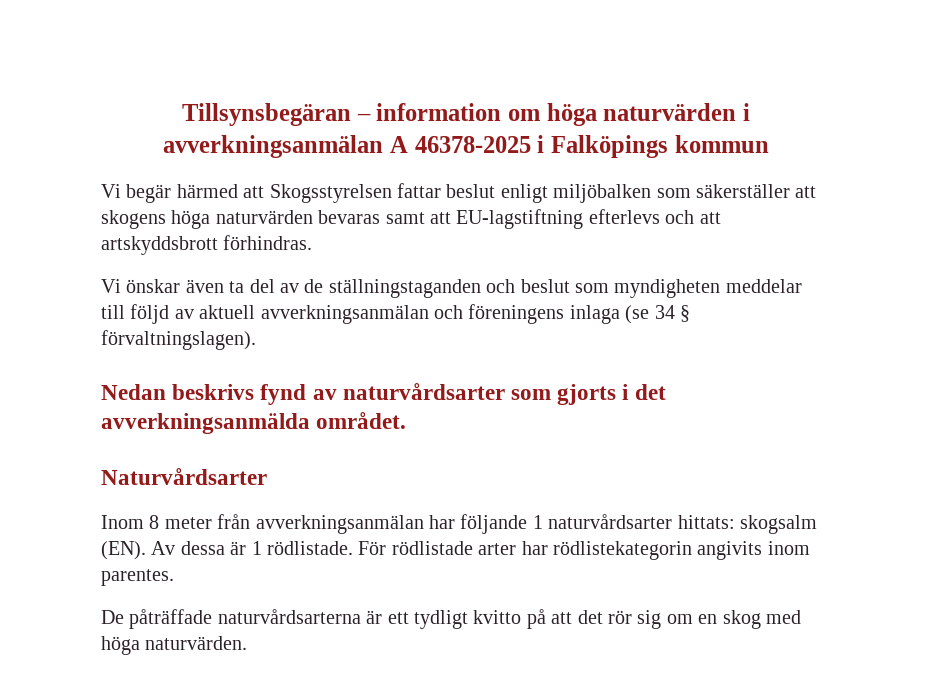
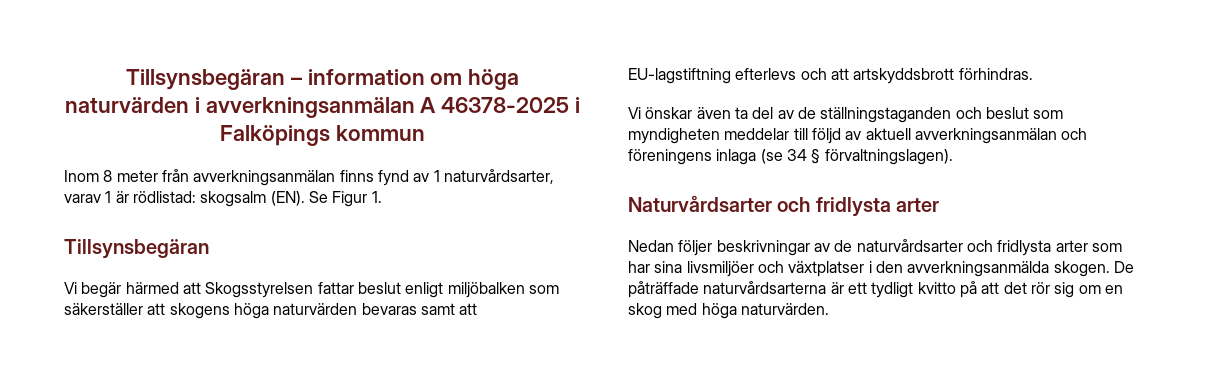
+ Inom 8 meter från avverkningsanmälan finns fynd av 1 naturvårdsarter, varav 1 är rödlistad: skogsalm (EN). Se Figur 1.
+ Tillsynsbegäran
- Nedan beskrivs fynd av naturvårdsarter som gjorts i det avverkningsanmälda området.
- Naturvårdsarter
- Inom 8 meter från avverkningsanmälan har följande 1 naturvårdsarter hittats: skogsalm (EN). Av dessa är 1 rödlistade. För rödlistade arter har rödlistekategorin angivits inom parentes.
- De påträffade naturvårdsarterna är ett tydligt kvitto på att det rör sig om en skog med höga naturvärden.
+ Naturvårdsarter och fridlysta arter
+ Nedan följer beskrivningar av de naturvårdsarter och fridlysta arter som har sina livsmiljöer och växtplatser i den avverkningsanmälda skogen. De påträffade naturvårdsarterna är ett tydligt kvitto på att det rör sig om en skog med höga naturvärden.

